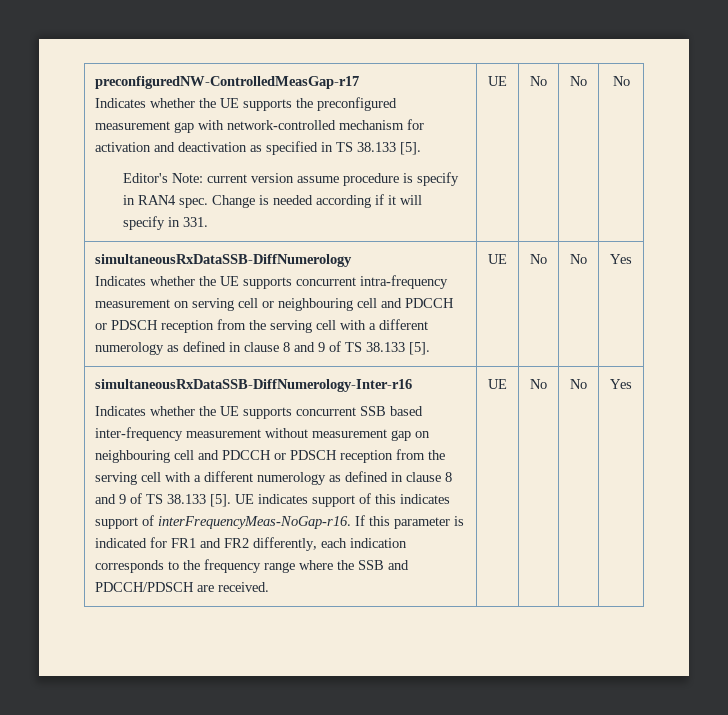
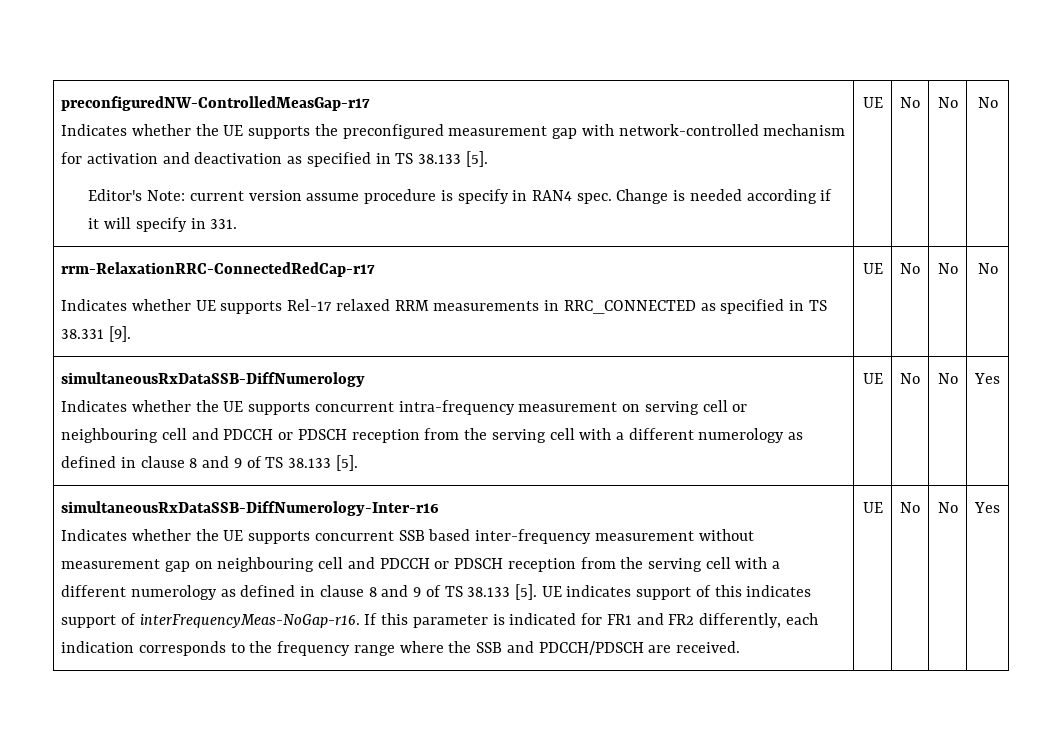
+ rrm-RelaxationRRC-ConnectedRedCap-r17
+ Indicates whether UE supports Rel-17 relaxed RRM measurements in RRC_CONNECTED as specified in TS 38.331 [9]. | UE | No | No | No

